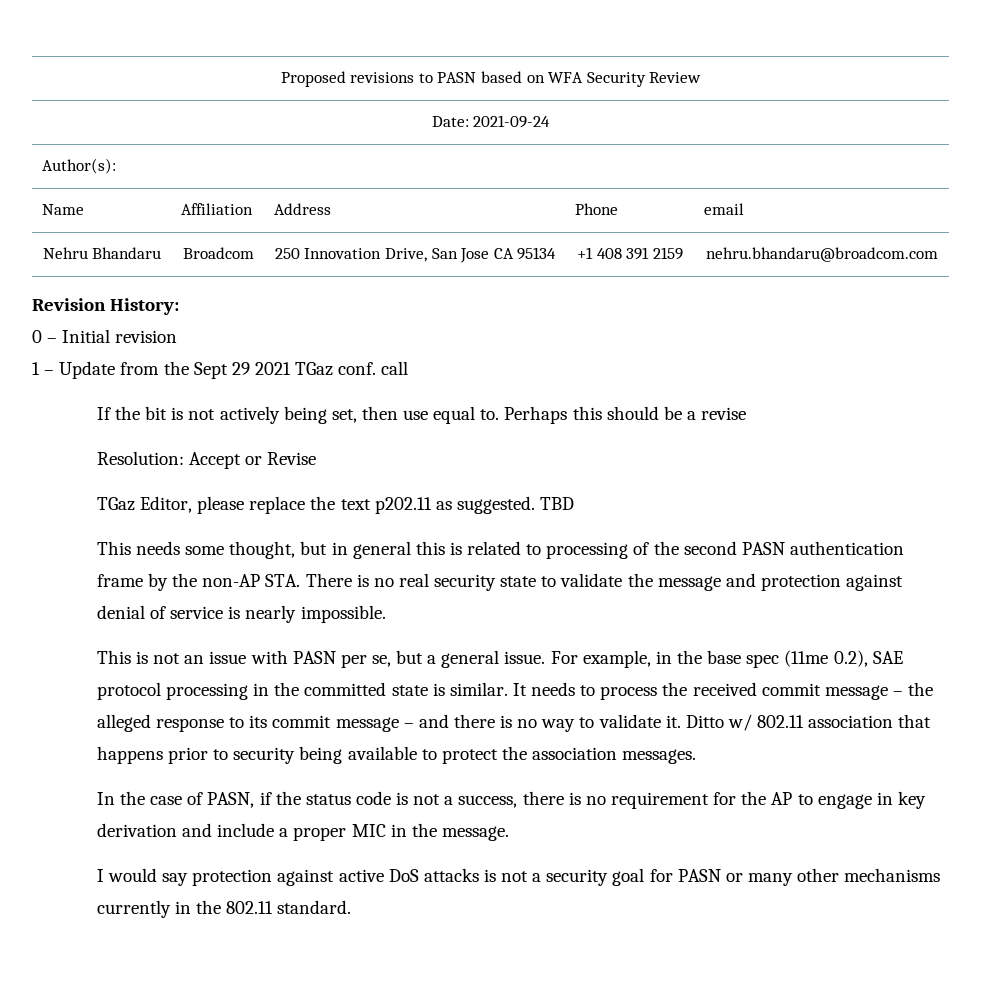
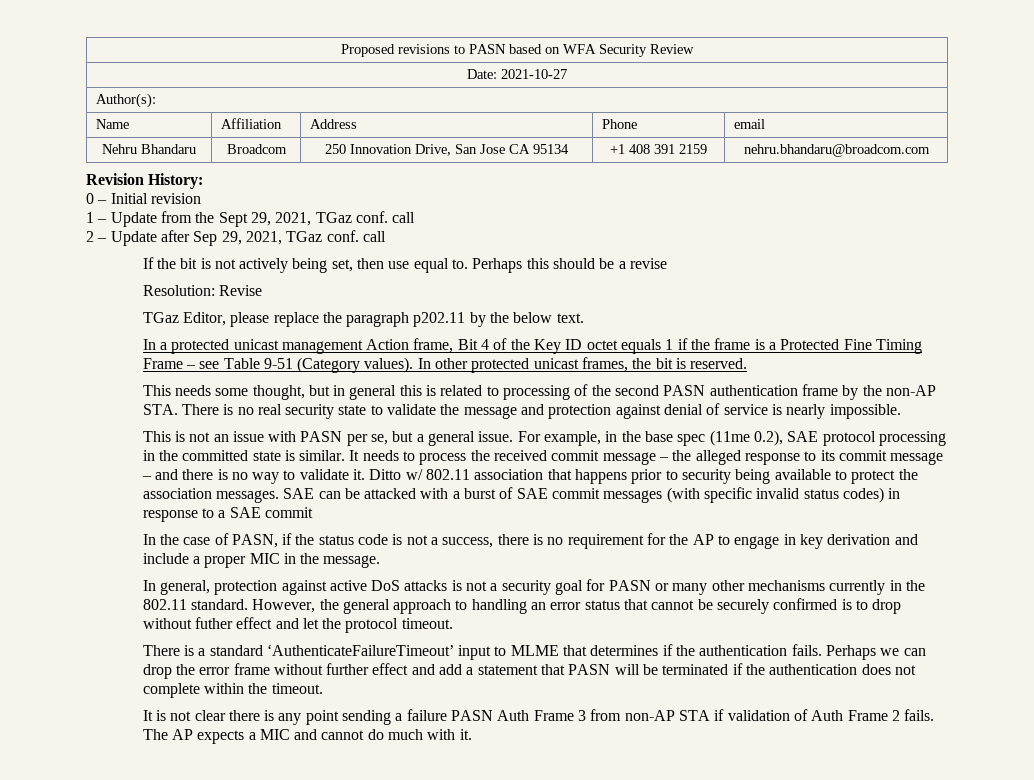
- Date: 2021-09-24
+ Date: 2021-10-27
- 1 – Update from the Sept 29 2021 TGaz conf. call
+ 1 – Update from the Sept 29, 2021, TGaz conf. call
+ 2 – Update after Sep 29, 2021, TGaz conf. call
- Resolution: Accept or Revise
+ Resolution: Revise
- TGaz Editor, please replace the text p202.11 as suggested. TBD
+ TGaz Editor, please replace the paragraph p202.11 by the below text.
+ In a protected unicast management Action frame, Bit 4 of the Key ID octet equals 1 if the frame is a Protected Fine Timing Frame – see Table 9-51 (Category values). In other protected unicast frames, the bit is reserved.
+ SAE can be attacked with a burst of SAE commit messages (with specific invalid status codes) in response to a SAE commit
- I would say protection against active DoS attacks is not a security goal for PASN or many other mechanisms currently in the 802.11 standard.
+ In general, protection against active DoS attacks is not a security goal for PASN or many other mechanisms currently in the 802.11 standard.
+ However, the general approach to handling an error status that cannot be securely confirmed is to drop without futher effect and let the protocol timeout.
+ There is a standard ‘AuthenticateFailureTimeout’ input to MLME that determines if the authentication fails. Perhaps we can drop the error frame without further effect and add a statement that PASN will be terminated if the authentication does not complete within the timeout.
+ It is not clear there is any point sending a failure PASN Auth Frame 3 from non-AP STA if validation of Auth Frame 2 fails. The AP expects a MIC and cannot do much with it.

